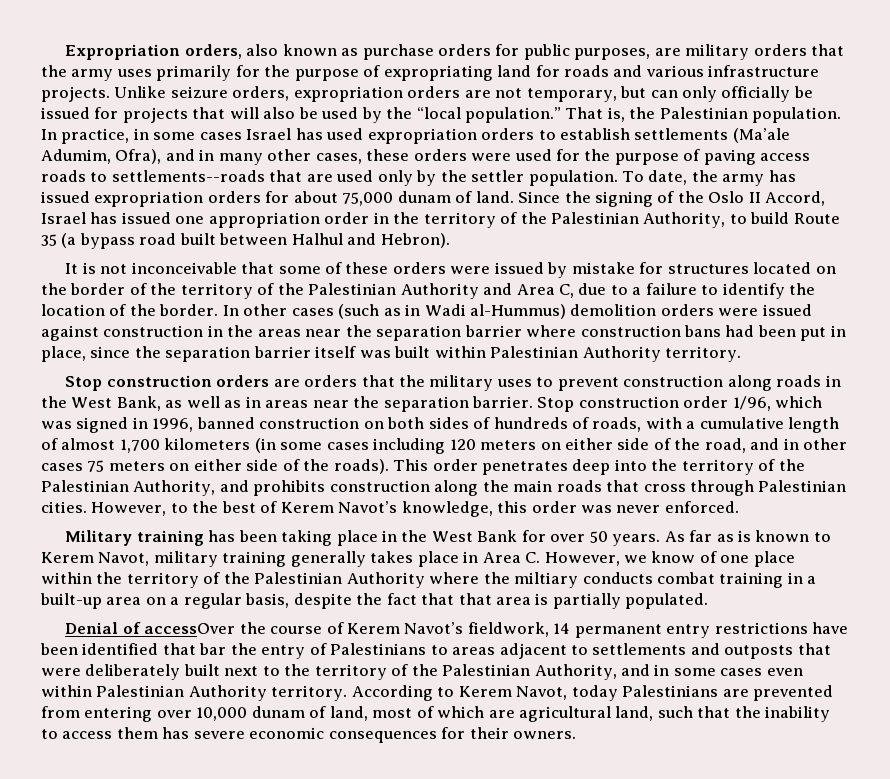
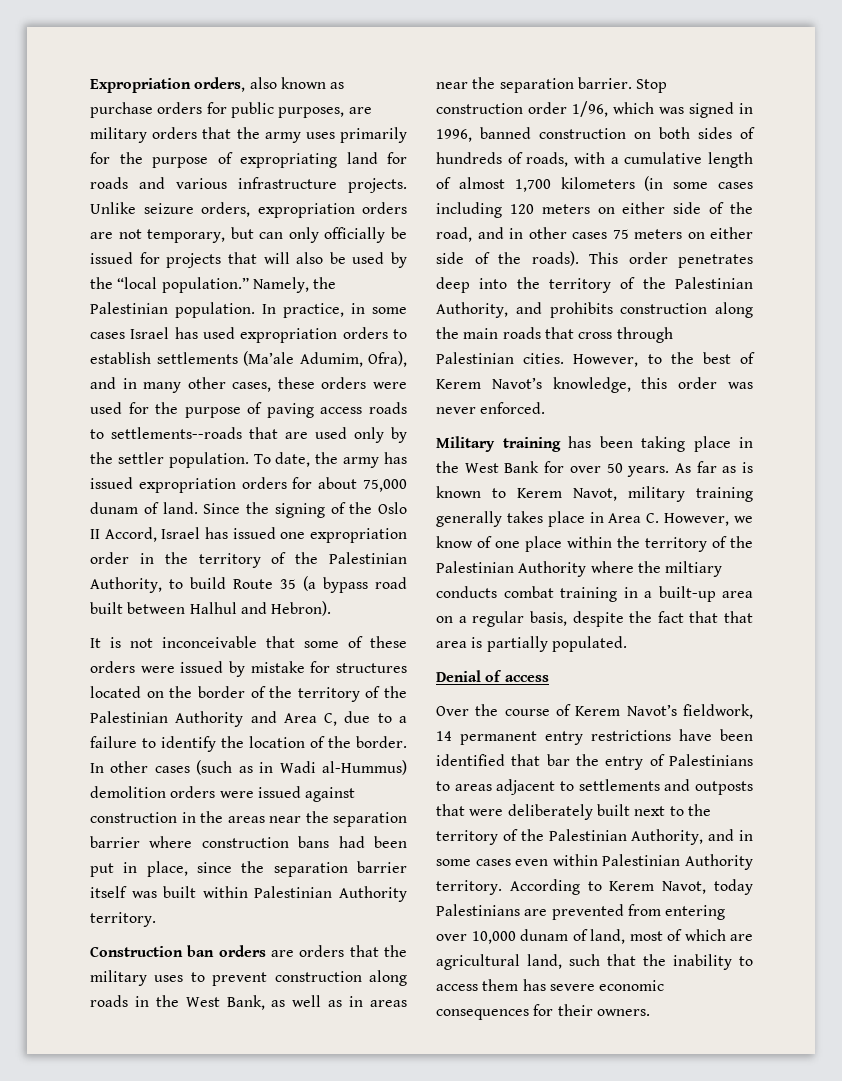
- That is, the Palestinian population.
+ Namely, the Palestinian population.
- Since the signing of the Oslo II Accord, Israel has issued one appropriation order in the territory of the Palestinian Authority, to build Route 35 (a bypass road built between Halhul and Hebron).
+ Since the signing of the Oslo II Accord, Israel has issued one expropriation order in the territory of the Palestinian Authority, to build Route 35 (a bypass road built between Halhul and Hebron).
- Stop construction orders are orders that the military uses to prevent construction along roads in the West Bank, as well as in areas near the separation barrier.
+ Construction ban orders are orders that the military uses to prevent construction along roads in the West Bank, as well as in areas near the separation barrier.
- Denial of accessOver the course of Kerem Navot’s fieldwork, 14 permanent entry restrictions have been identified that bar the entry of Palestinians to areas adjacent to settlements and outposts that were deliberately built next to the territory of the Palestinian Authority, and in some cases even within Palestinian Authority territory.
+ Denial of access
+ Over the course of Kerem Navot’s fieldwork, 14 permanent entry restrictions have been identified that bar the entry of Palestinians to areas adjacent to settlements and outposts that were deliberately built next to the territory of the Palestinian Authority, and in some cases even within Palestinian Authority territory.

